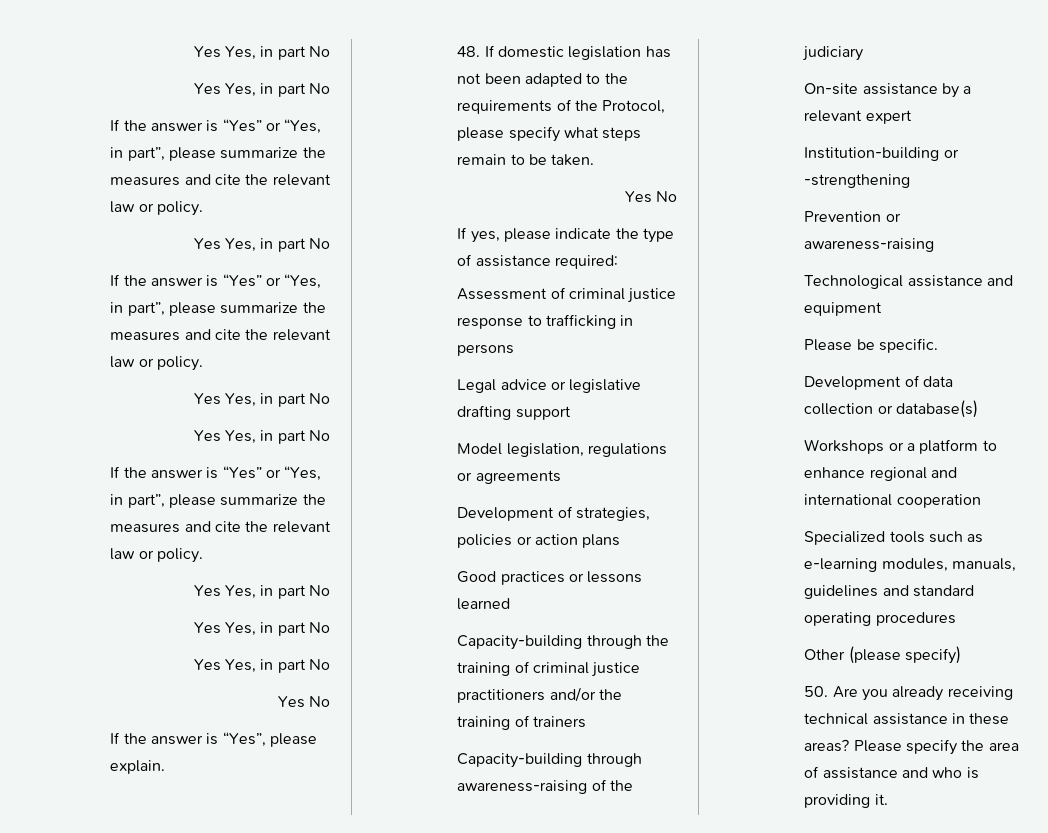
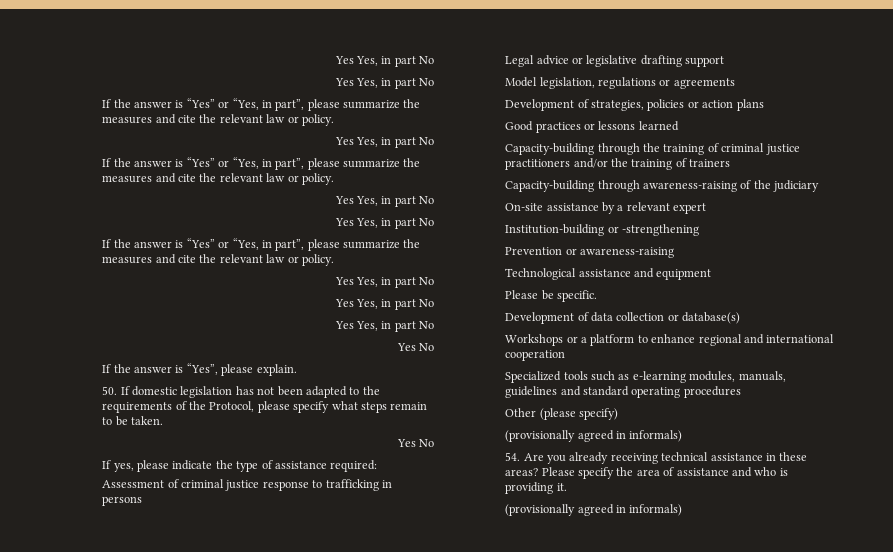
- 48. If domestic legislation has not been adapted to the requirements of the Protocol, please specify what steps remain to be taken.
+ 50. If domestic legislation has not been adapted to the requirements of the Protocol, please specify what steps remain to be taken.
  Other (please specify)
- 50. Are you already receiving technical assistance in these areas?
+ (provisionally agreed in informals)
+ 54. Are you already receiving technical assistance in these areas?
  Please specify the area of assistance and who is providing it.
+ (provisionally agreed in informals)

